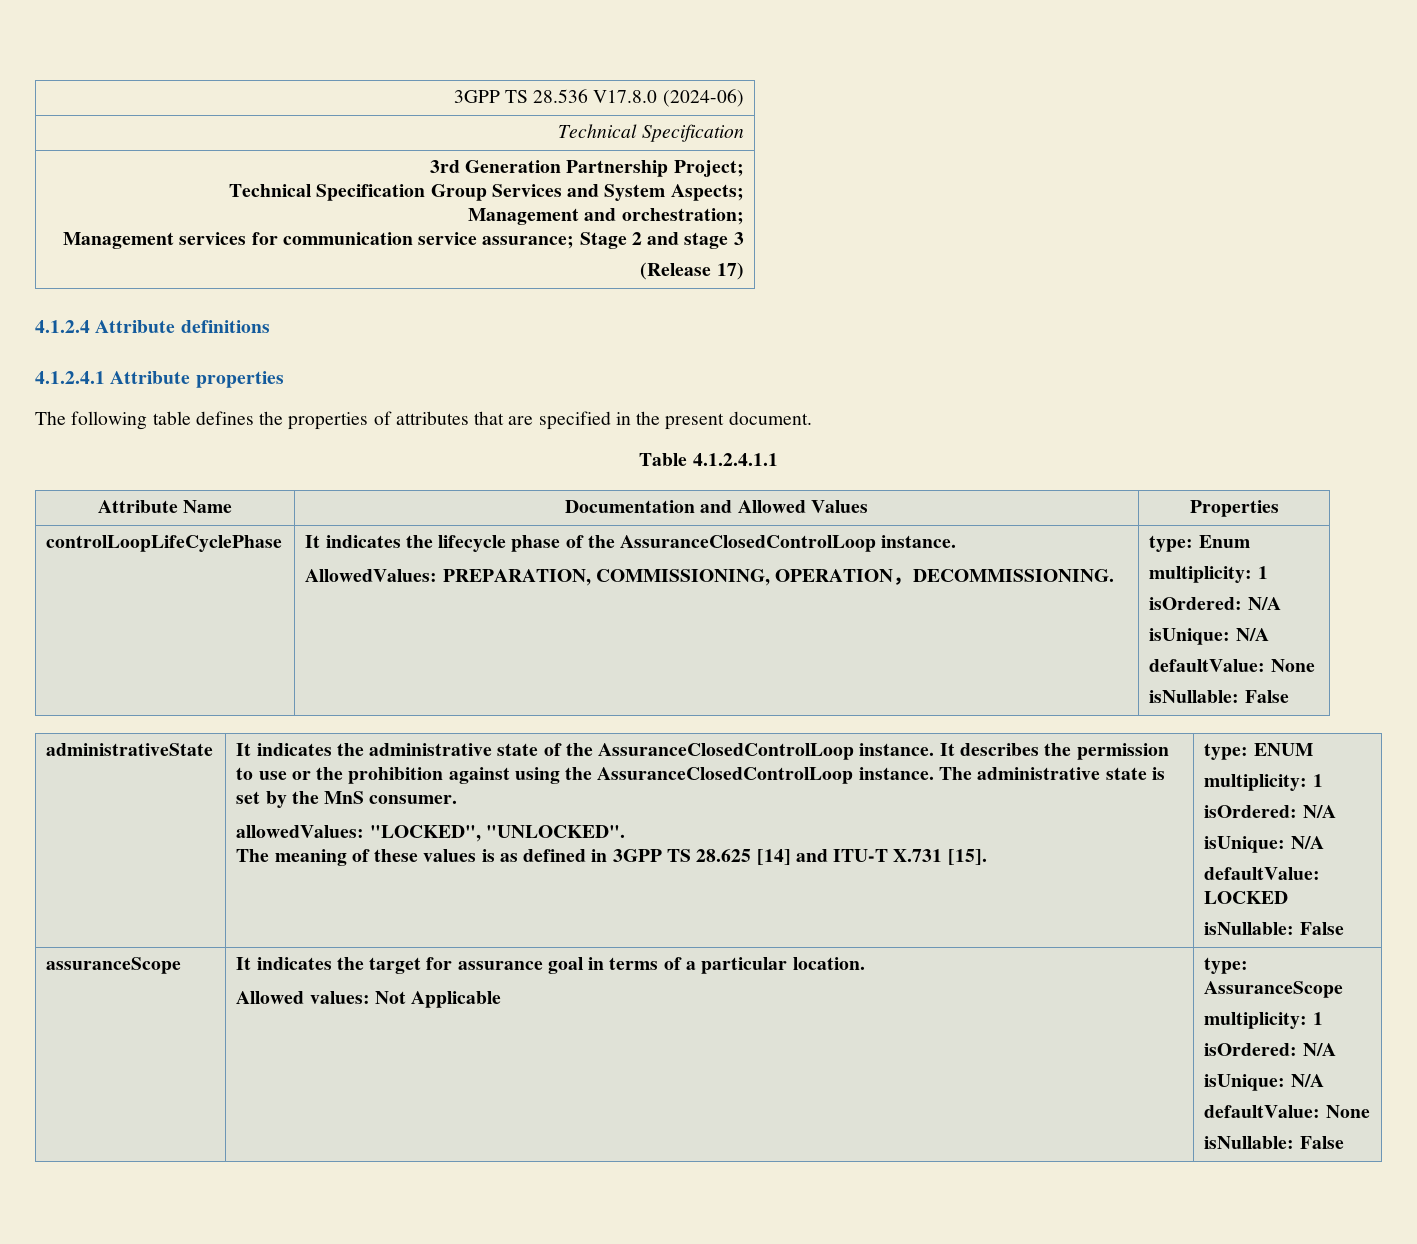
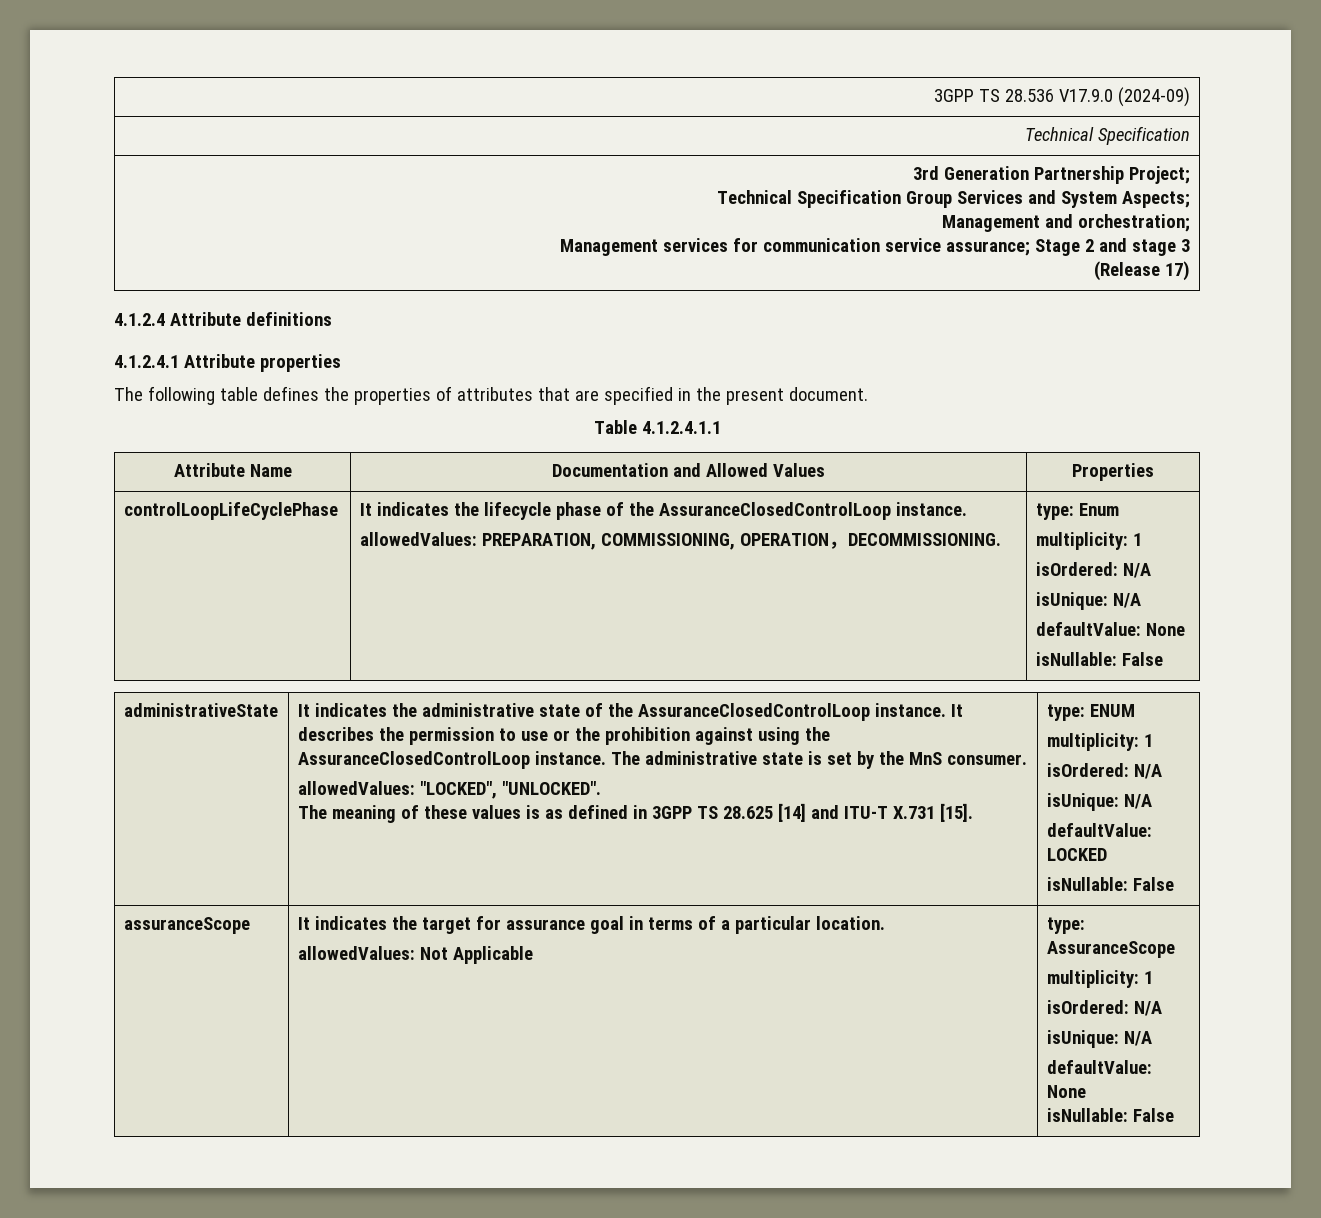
- 3GPP TS 28.536 V17.8.0 (2024-06)
+ 3GPP TS 28.536 V17.9.0 (2024-09)
  controlLoopLifeCyclePhase | It indicates the lifecycle phase of the AssuranceClosedControlLoop instance.
- AllowedValues: PREPARATION, COMMISSIONING, OPERATION，DECOMMISSIONING. | type: Enum
+ allowedValues: PREPARATION, COMMISSIONING, OPERATION，DECOMMISSIONING. | type: Enum
  assuranceScope | It indicates the target for assurance goal in terms of a particular location.
- Allowed values: Not Applicable | type: AssuranceScope
+ allowedValues: Not Applicable | type: AssuranceScope

